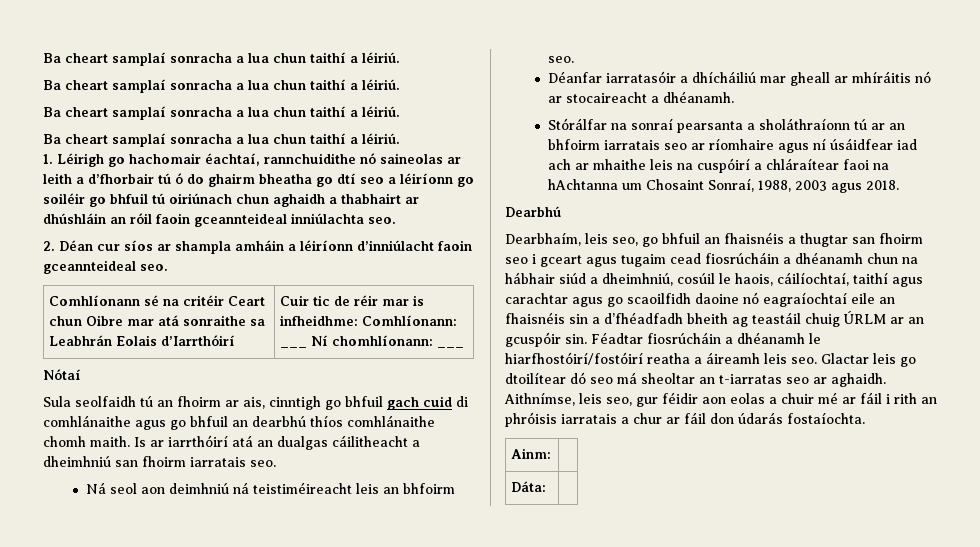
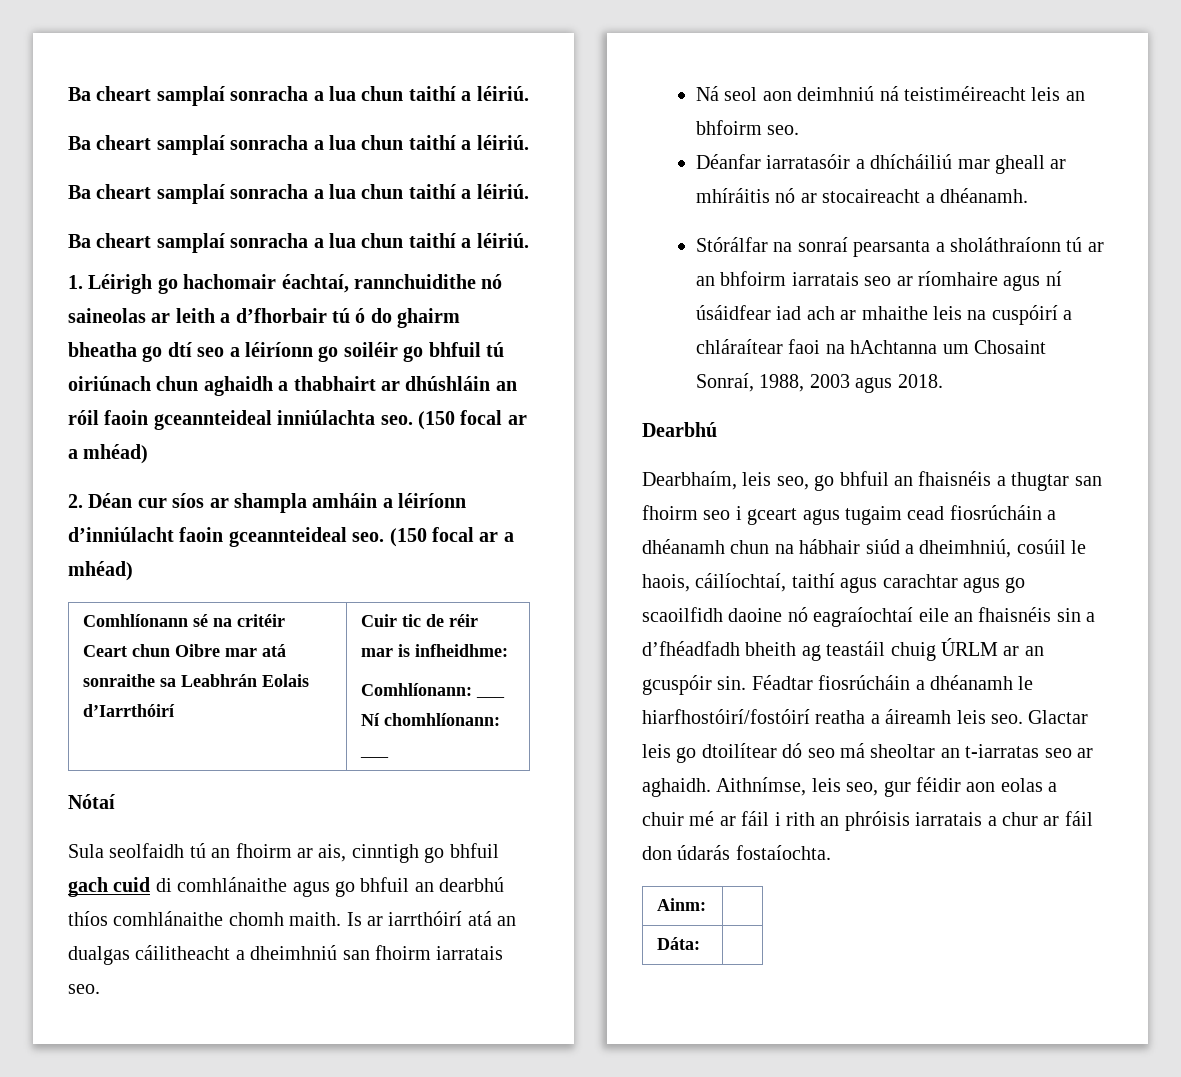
- 1. Léirigh go hachomair éachtaí, rannchuidithe nó saineolas ar leith a d’fhorbair tú ó do ghairm bheatha go dtí seo a léiríonn go soiléir go bhfuil tú oiriúnach chun aghaidh a thabhairt ar dhúshláin an róil faoin gceannteideal inniúlachta seo.
+ 1. Léirigh go hachomair éachtaí, rannchuidithe nó saineolas ar leith a d’fhorbair tú ó do ghairm bheatha go dtí seo a léiríonn go soiléir go bhfuil tú oiriúnach chun aghaidh a thabhairt ar dhúshláin an róil faoin gceannteideal inniúlachta seo. (150 focal ar a mhéad)
- 2. Déan cur síos ar shampla amháin a léiríonn d’inniúlacht faoin gceannteideal seo.
+ 2. Déan cur síos ar shampla amháin a léiríonn d’inniúlacht faoin gceannteideal seo. (150 focal ar a mhéad)
- Comhlíonann sé na critéir Ceart chun Oibre mar atá sonraithe sa Leabhrán Eolais d’Iarrthóirí | Cuir tic de réir mar is infheidhme: Comhlíonann: ___ Ní chomhlíonann: ___
+ Comhlíonann sé na critéir Ceart chun Oibre mar atá sonraithe sa Leabhrán Eolais d’Iarrthóirí | Cuir tic de réir mar is infheidhme:
+ Comhlíonann: ___ Ní chomhlíonann: ___

